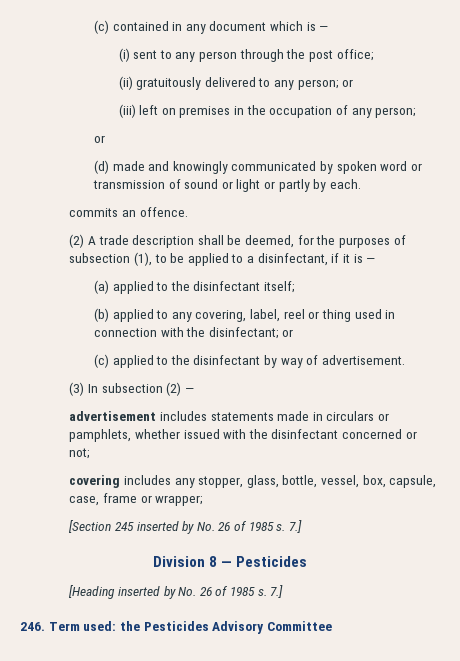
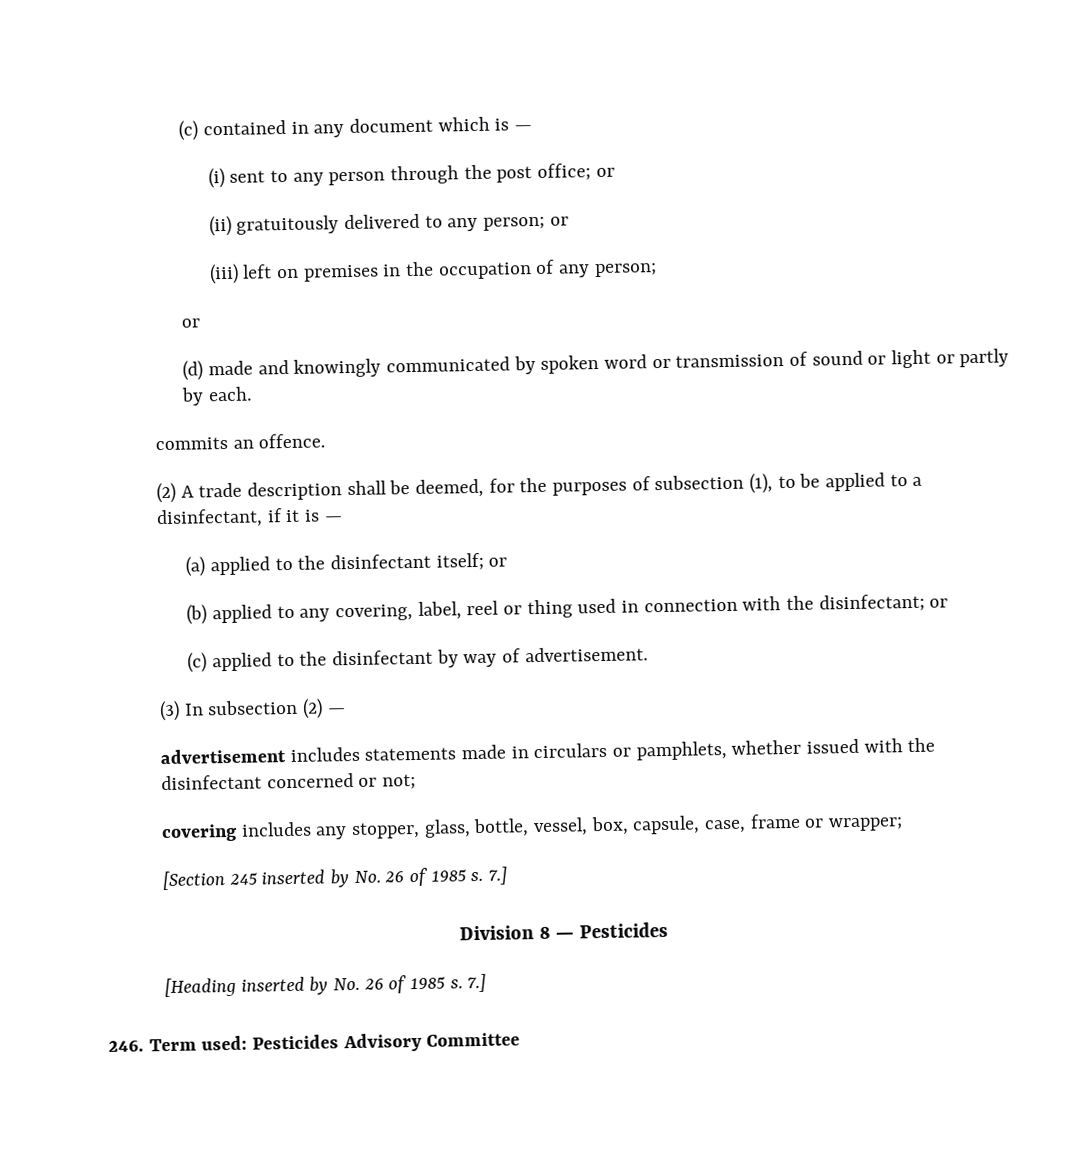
- (i) sent to any person through the post office;
+ (i) sent to any person through the post office; or
- (a) applied to the disinfectant itself;
+ (a) applied to the disinfectant itself; or
- 246. Term used: the Pesticides Advisory Committee
+ 246. Term used: Pesticides Advisory Committee

